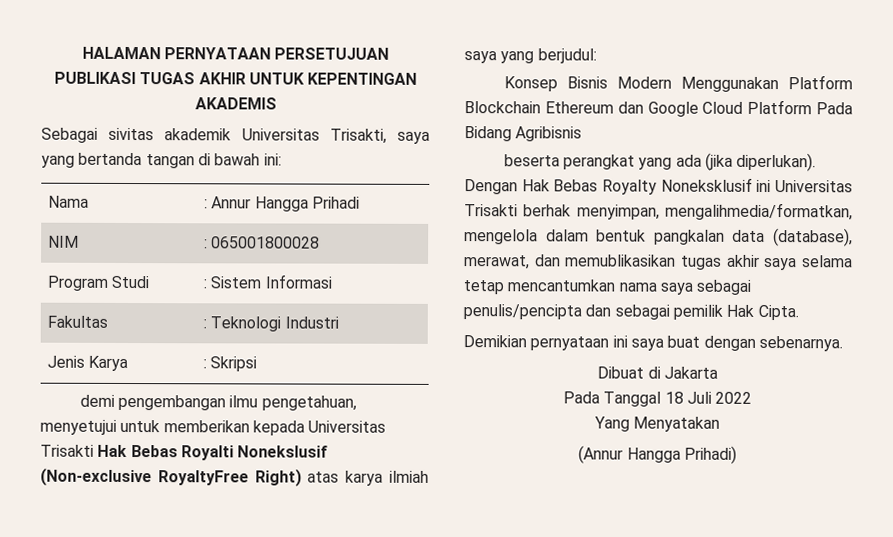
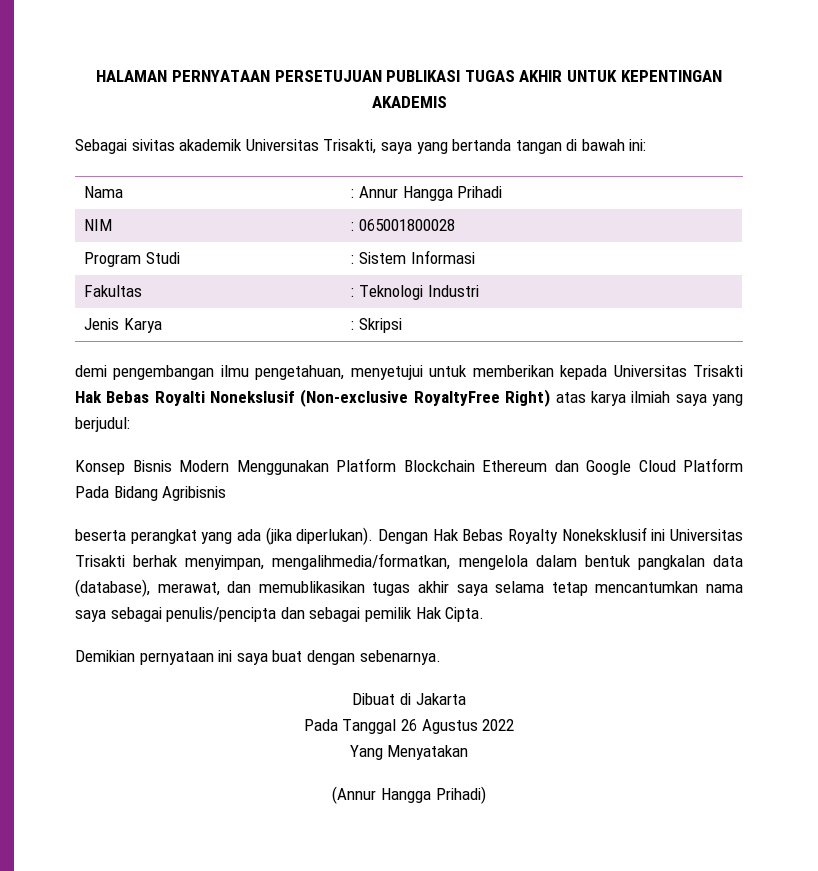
- Pada Tanggal 18 Juli 2022
+ Pada Tanggal 26 Agustus 2022

